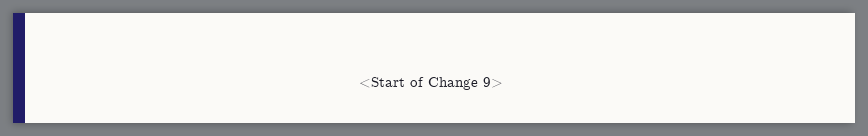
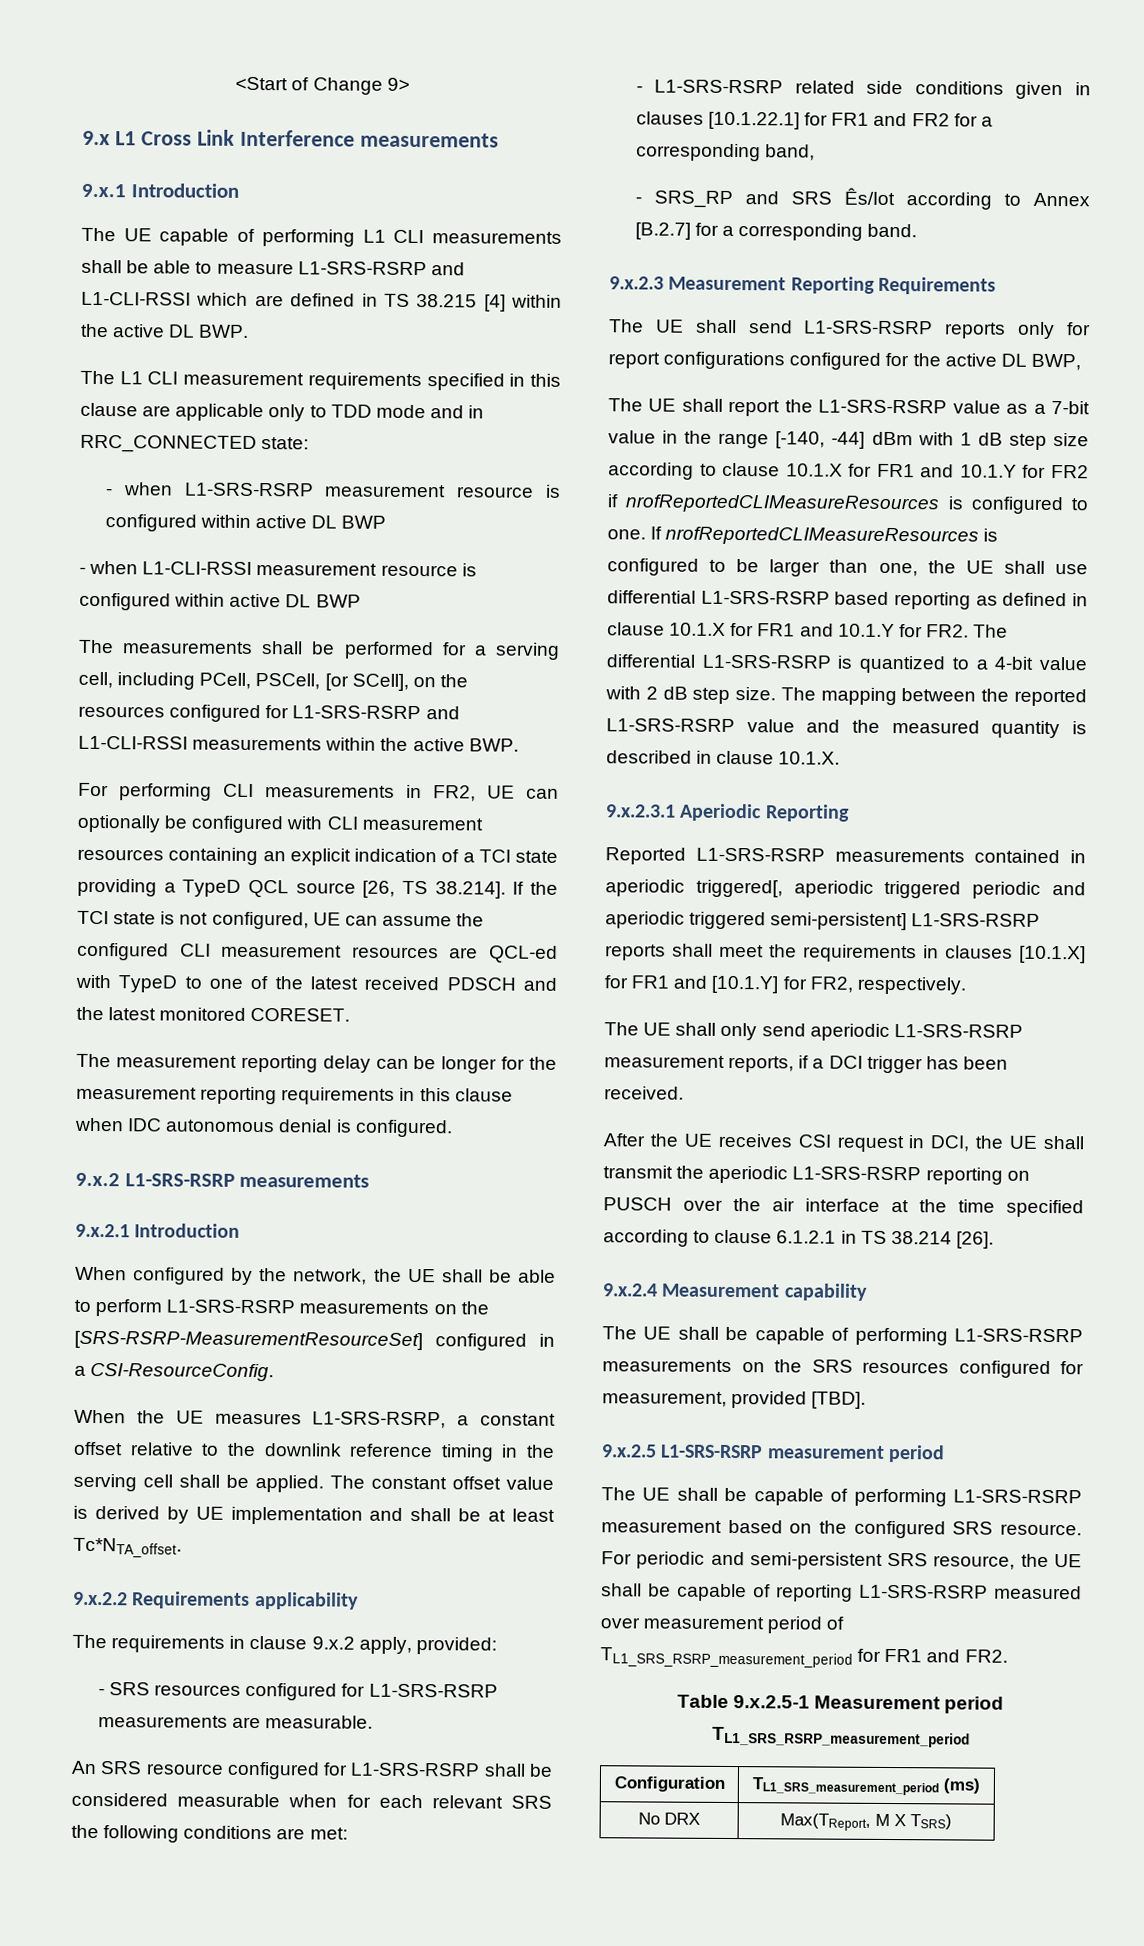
+ 9.x L1 Cross Link Interference measurements
+ 9.x.1 Introduction
+ The UE capable of performing L1 CLI measurements shall be able to measure L1-SRS-RSRP and L1-CLI-RSSI which are defined in TS 38.215 [4] within the active DL BWP.
+ The L1 CLI measurement requirements specified in this clause are applicable only to TDD mode and in RRC_CONNECTED state:
+ - when L1-SRS-RSRP measurement resource is configured within active DL BWP
+ - when L1-CLI-RSSI measurement resource is configured within active DL BWP
+ The measurements shall be performed for a serving cell, including PCell, PSCell, [or SCell], on the resources configured for L1-SRS-RSRP and L1-CLI-RSSI measurements within the active BWP.
+ For performing CLI measurements in FR2, UE can optionally be configured with CLI measurement resources containing an explicit indication of a TCI state providing a TypeD QCL source [26, TS 38.214]. If the TCI state is not configured, UE can assume the configured CLI measurement resources are QCL-ed with TypeD to one of the latest received PDSCH and the latest monitored CORESET.
+ The measurement reporting delay can be longer for the measurement reporting requirements in this clause when IDC autonomous denial is configured.
+ 9.x.2 L1-SRS-RSRP measurements
+ 9.x.2.1 Introduction
+ When configured by the network, the UE shall be able to perform L1-SRS-RSRP measurements on the [SRS-RSRP-MeasurementResourceSet] configured in a CSI-ResourceConfig.
+ When the UE measures L1-SRS-RSRP, a constant offset relative to the downlink reference timing in the serving cell shall be applied. The constant offset value is derived by UE implementation and shall be at least Tc*NTA_offset.
+ 9.x.2.2 Requirements applicability
+ The requirements in clause 9.x.2 apply, provided:
+ - SRS resources configured for L1-SRS-RSRP measurements are measurable.
+ An SRS resource configured for L1-SRS-RSRP shall be considered measurable when for each relevant SRS the following conditions are met:
+ - L1-SRS-RSRP related side conditions given in clauses [10.1.22.1] for FR1 and FR2 for a corresponding band,
+ - SRS_RP and SRS Ês/Iot according to Annex [B.2.7] for a corresponding band.
+ 9.x.2.3 Measurement Reporting Requirements
+ The UE shall send L1-SRS-RSRP reports only for report configurations configured for the active DL BWP,
+ The UE shall report the L1-SRS-RSRP value as a 7-bit value in the range [-140, -44] dBm with 1 dB step size according to clause 10.1.X for FR1 and 10.1.Y for FR2 if nrofReportedCLIMeasureResources is configured to one. If nrofReportedCLIMeasureResources is configured to be larger than one, the UE shall use differential L1-SRS-RSRP based reporting as defined in clause 10.1.X for FR1 and 10.1.Y for FR2. The differential L1-SRS-RSRP is quantized to a 4-bit value with 2 dB step size. The mapping between the reported L1-SRS-RSRP value and the measured quantity is described in clause 10.1.X.
+ 9.x.2.3.1 Aperiodic Reporting
+ Reported L1-SRS-RSRP measurements contained in aperiodic triggered[, aperiodic triggered periodic and aperiodic triggered semi-persistent] L1-SRS-RSRP reports shall meet the requirements in clauses [10.1.X] for FR1 and [10.1.Y] for FR2, respectively.
+ The UE shall only send aperiodic L1-SRS-RSRP measurement reports, if a DCI trigger has been received.
+ After the UE receives CSI request in DCI, the UE shall transmit the aperiodic L1-SRS-RSRP reporting on PUSCH over the air interface at the time specified according to clause 6.1.2.1 in TS 38.214 [26].
+ 9.x.2.4 Measurement capability
+ The UE shall be capable of performing L1-SRS-RSRP measurements on the SRS resources configured for measurement, provided [TBD].
+ 9.x.2.5 L1-SRS-RSRP measurement period
+ The UE shall be capable of performing L1-SRS-RSRP measurement based on the configured SRS resource. For periodic and semi-persistent SRS resource, the UE shall be capable of reporting L1-SRS-RSRP measured over measurement period of TL1_SRS_RSRP_measurement_period for FR1 and FR2.
+ Table 9.x.2.5-1 Measurement period TL1_SRS_RSRP_measurement_period
+ Configuration | TL1_SRS_measurement_period (ms)
+ No DRX | Max(TReport, M X TSRS)

